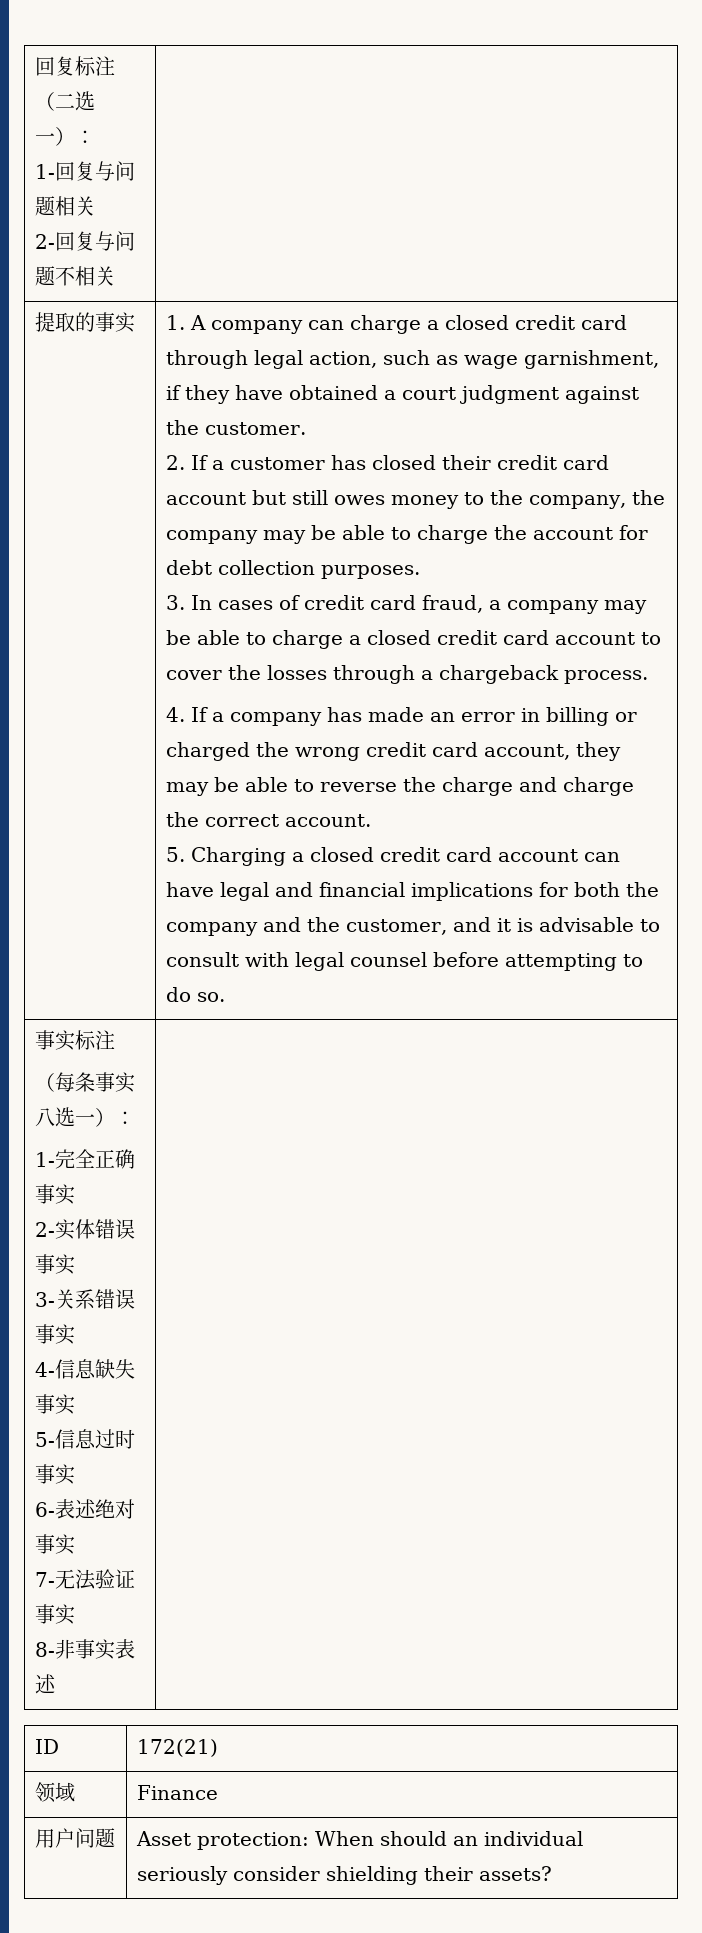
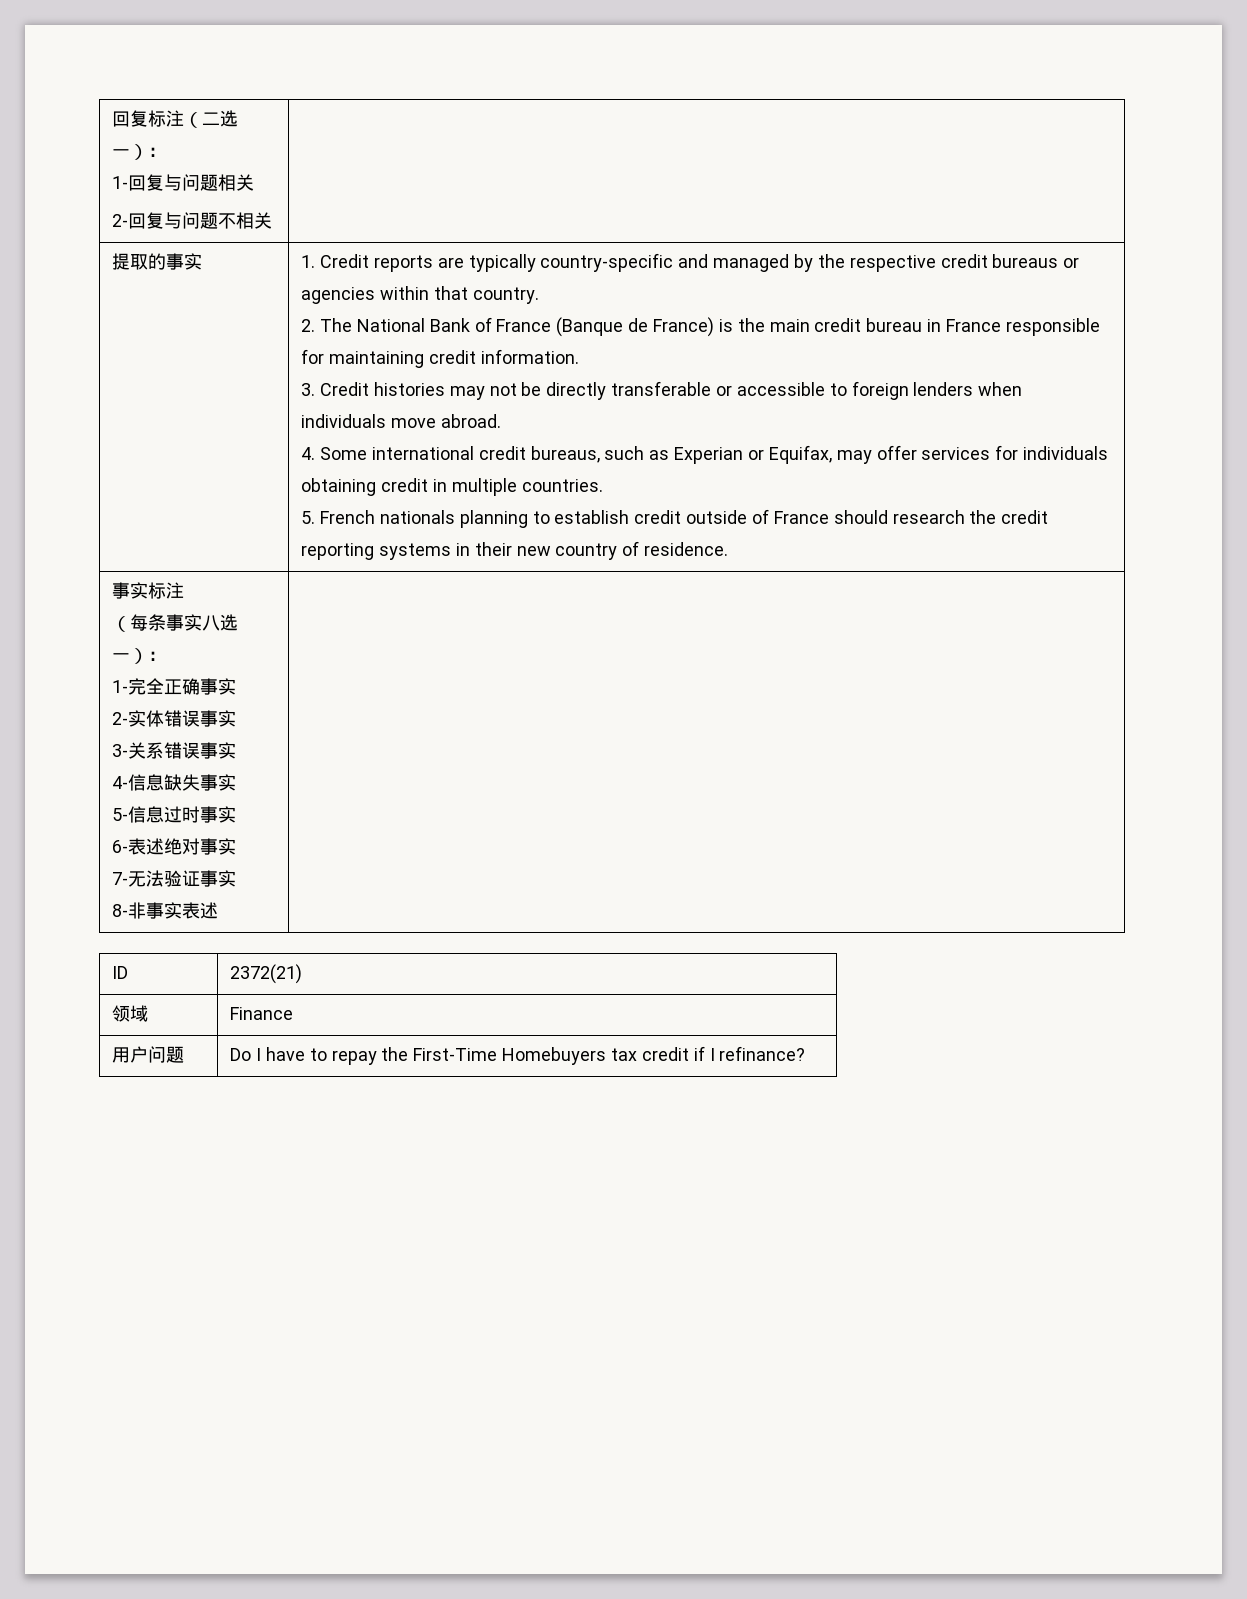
- 1. A company can charge a closed credit card through legal action, such as wage garnishment, if they have obtained a court judgment against the customer.
- 2. If a customer has closed their credit card account but still owes money to the company, the company may be able to charge the account for debt collection purposes.
- 3. In cases of credit card fraud, a company may be able to charge a closed credit card account to cover the losses through a chargeback process.
- 4. If a company has made an error in billing or charged the wrong credit card account, they may be able to reverse the charge and charge the correct account.
- 5. Charging a closed credit card account can have legal and financial implications for both the company and the customer, and it is advisable to consult with legal counsel before attempting to do so.
+ 1. Credit reports are typically country-specific and managed by the respective credit bureaus or agencies within that country.
+ 2. The National Bank of France (Banque de France) is the main credit bureau in France responsible for maintaining credit information.
+ 3. Credit histories may not be directly transferable or accessible to foreign lenders when individuals move abroad.
+ 4. Some international credit bureaus, such as Experian or Equifax, may offer services for individuals obtaining credit in multiple countries.
+ 5. French nationals planning to establish credit outside of France should research the credit reporting systems in their new country of residence.
- ID | 172(21)
+ ID | 2372(21)
- 用户问题 | Asset protection: When should an individual seriously consider shielding their assets?
+ 用户问题 | Do I have to repay the First-Time Homebuyers tax credit if I refinance?

